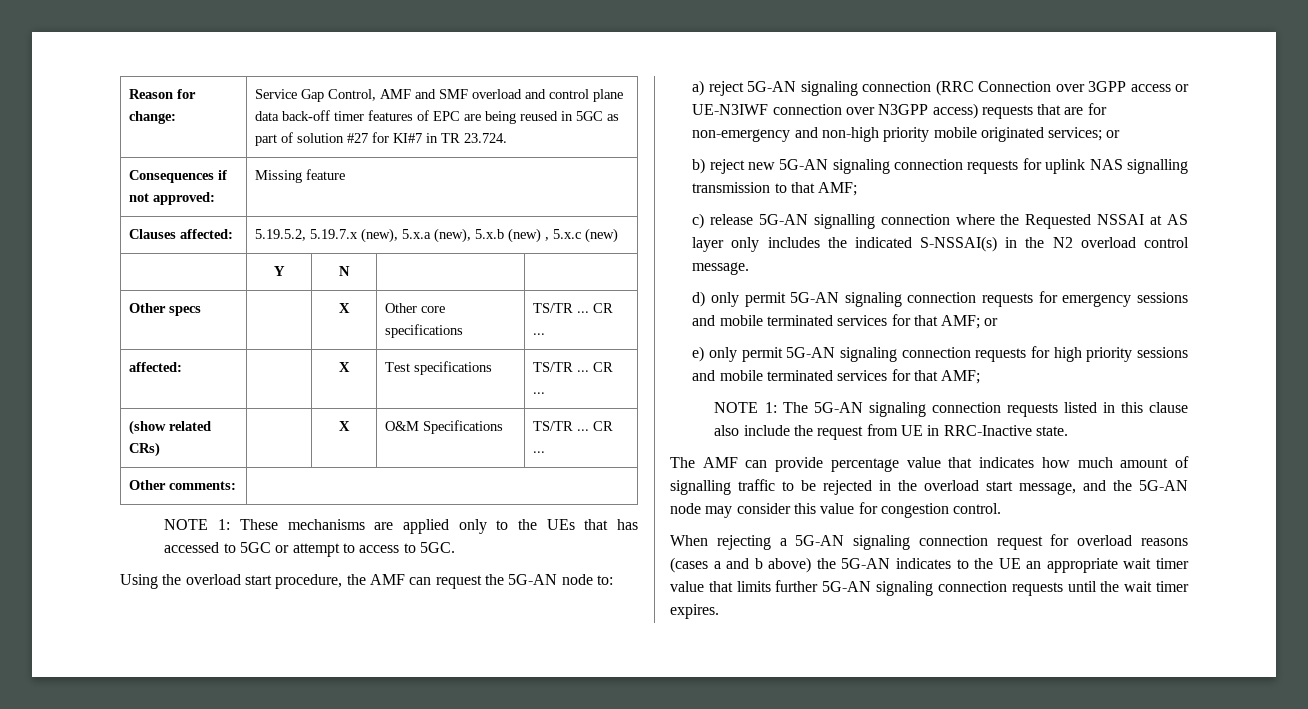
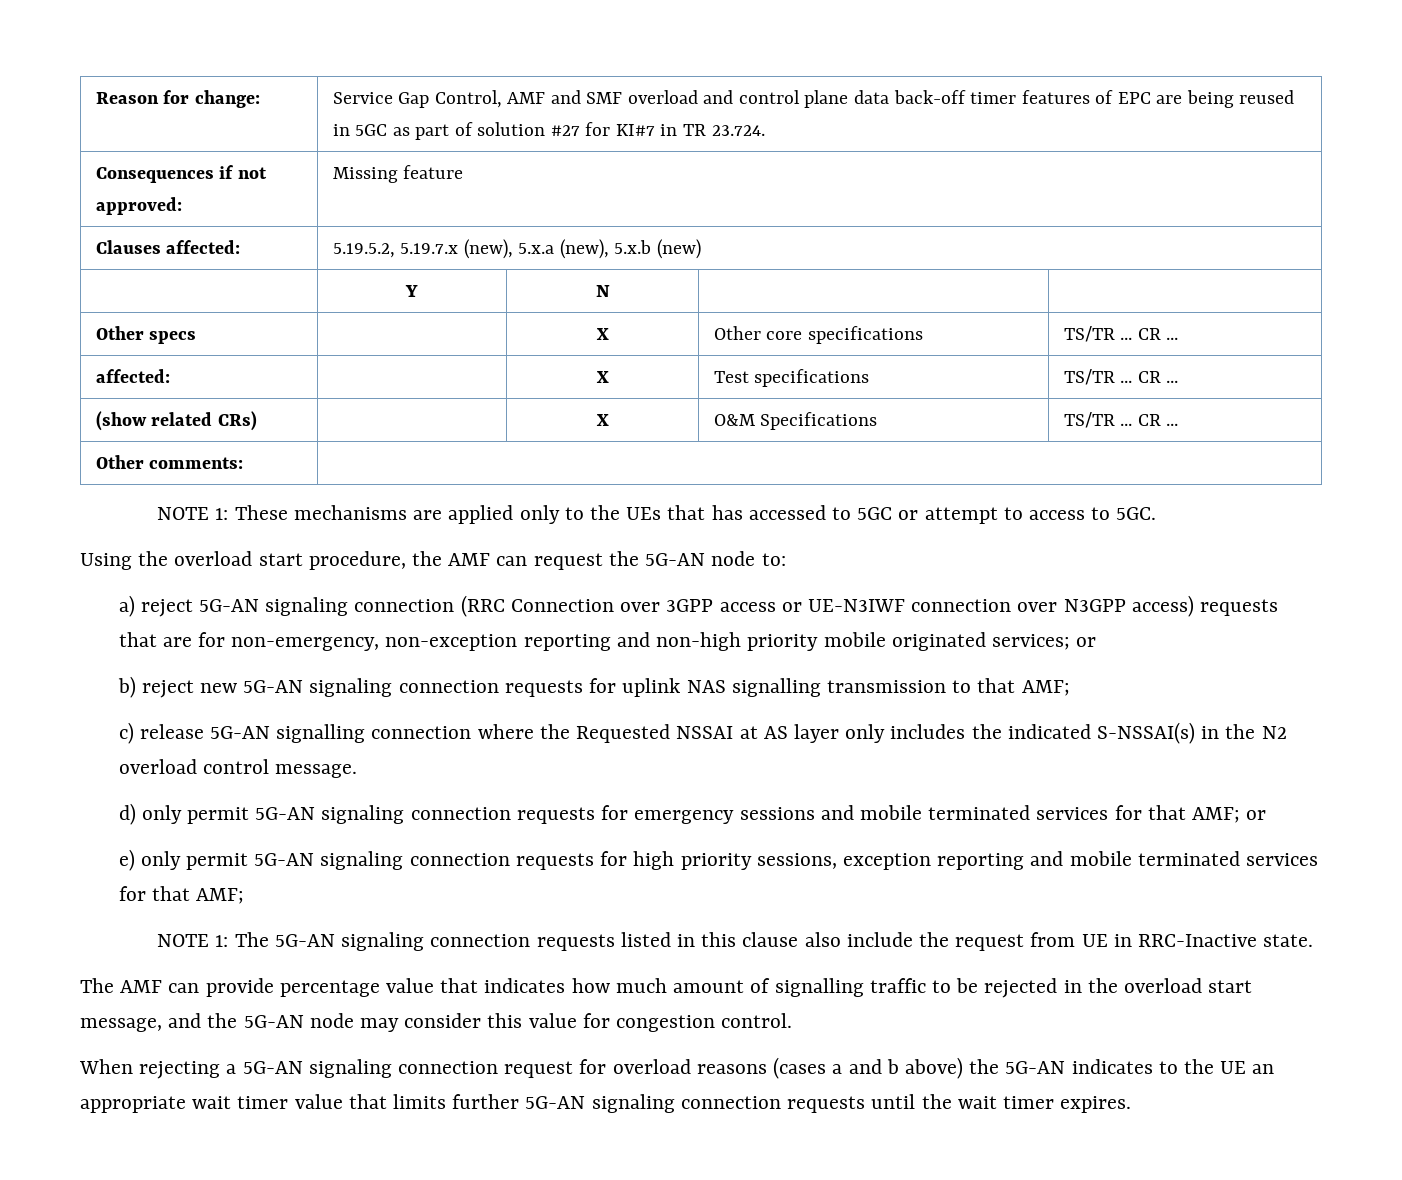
- Clauses affected: | 5.19.5.2, 5.19.7.x (new), 5.x.a (new), 5.x.b (new) , 5.x.c (new)
+ Clauses affected: | 5.19.5.2, 5.19.7.x (new), 5.x.a (new), 5.x.b (new)
- a) reject 5G-AN signaling connection (RRC Connection over 3GPP access or UE-N3IWF connection over N3GPP access) requests that are for non-emergency and non-high priority mobile originated services; or
+ a) reject 5G-AN signaling connection (RRC Connection over 3GPP access or UE-N3IWF connection over N3GPP access) requests that are for non-emergency, non-exception reporting and non-high priority mobile originated services; or
- e) only permit 5G-AN signaling connection requests for high priority sessions and mobile terminated services for that AMF;
+ e) only permit 5G-AN signaling connection requests for high priority sessions, exception reporting and mobile terminated services for that AMF;

